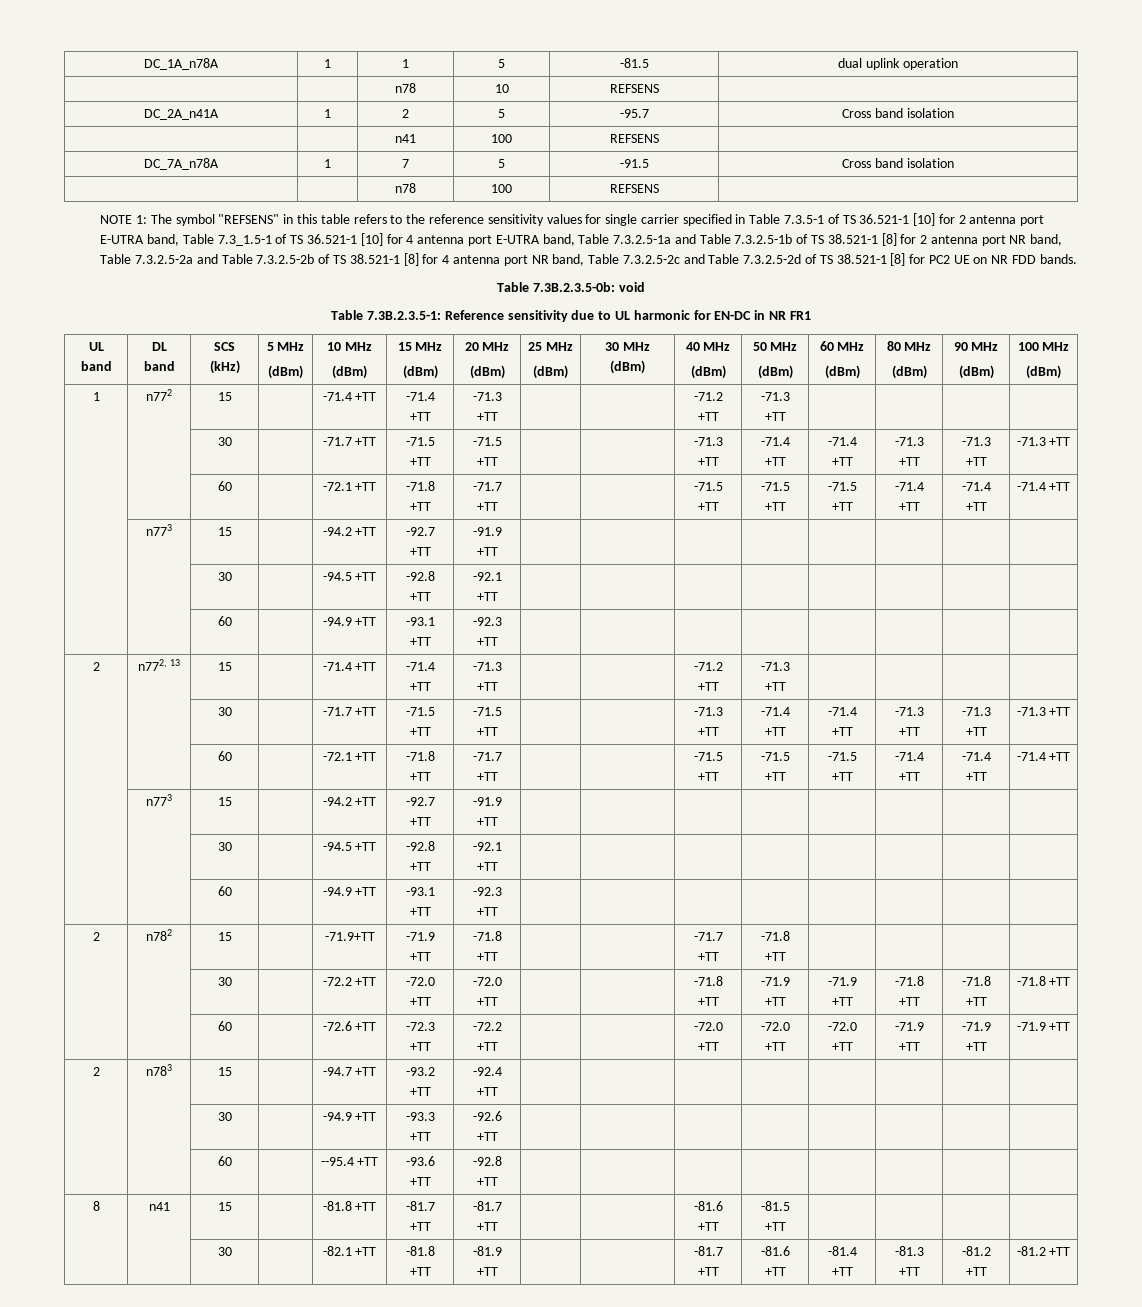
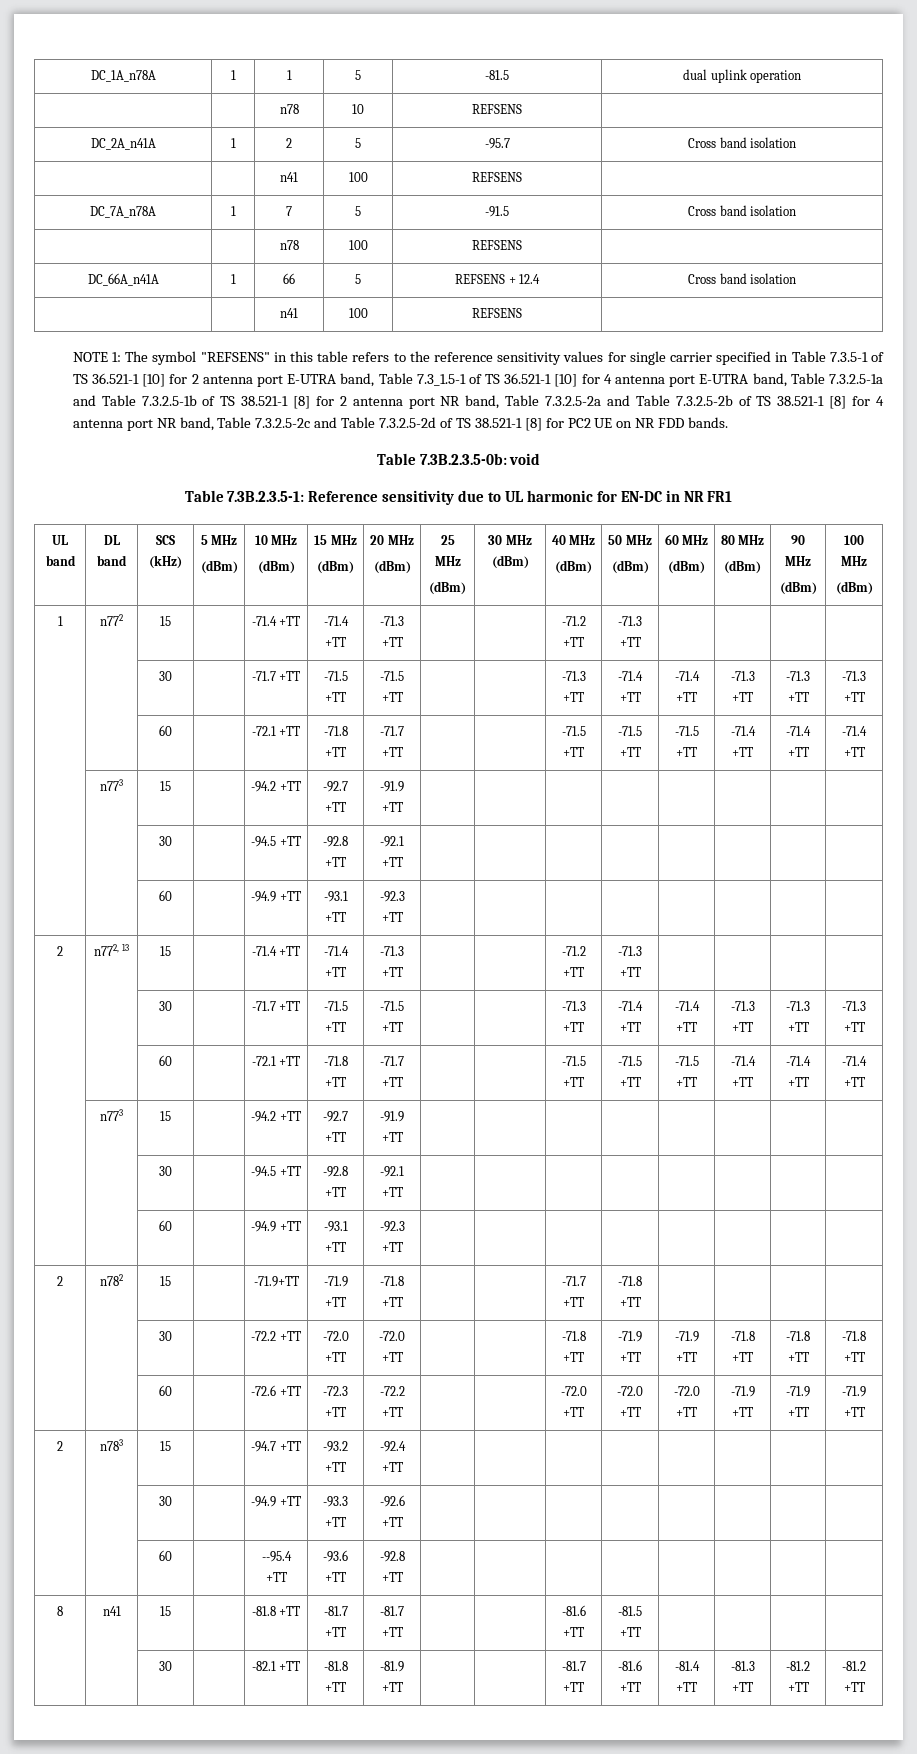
+ DC_66A_n41A | 1 | 66 | 5 | REFSENS + 12.4 | Cross band isolation
+ | | n41 | 100 | REFSENS |

